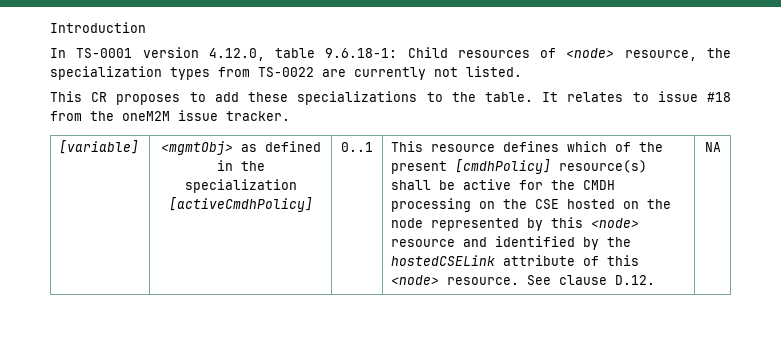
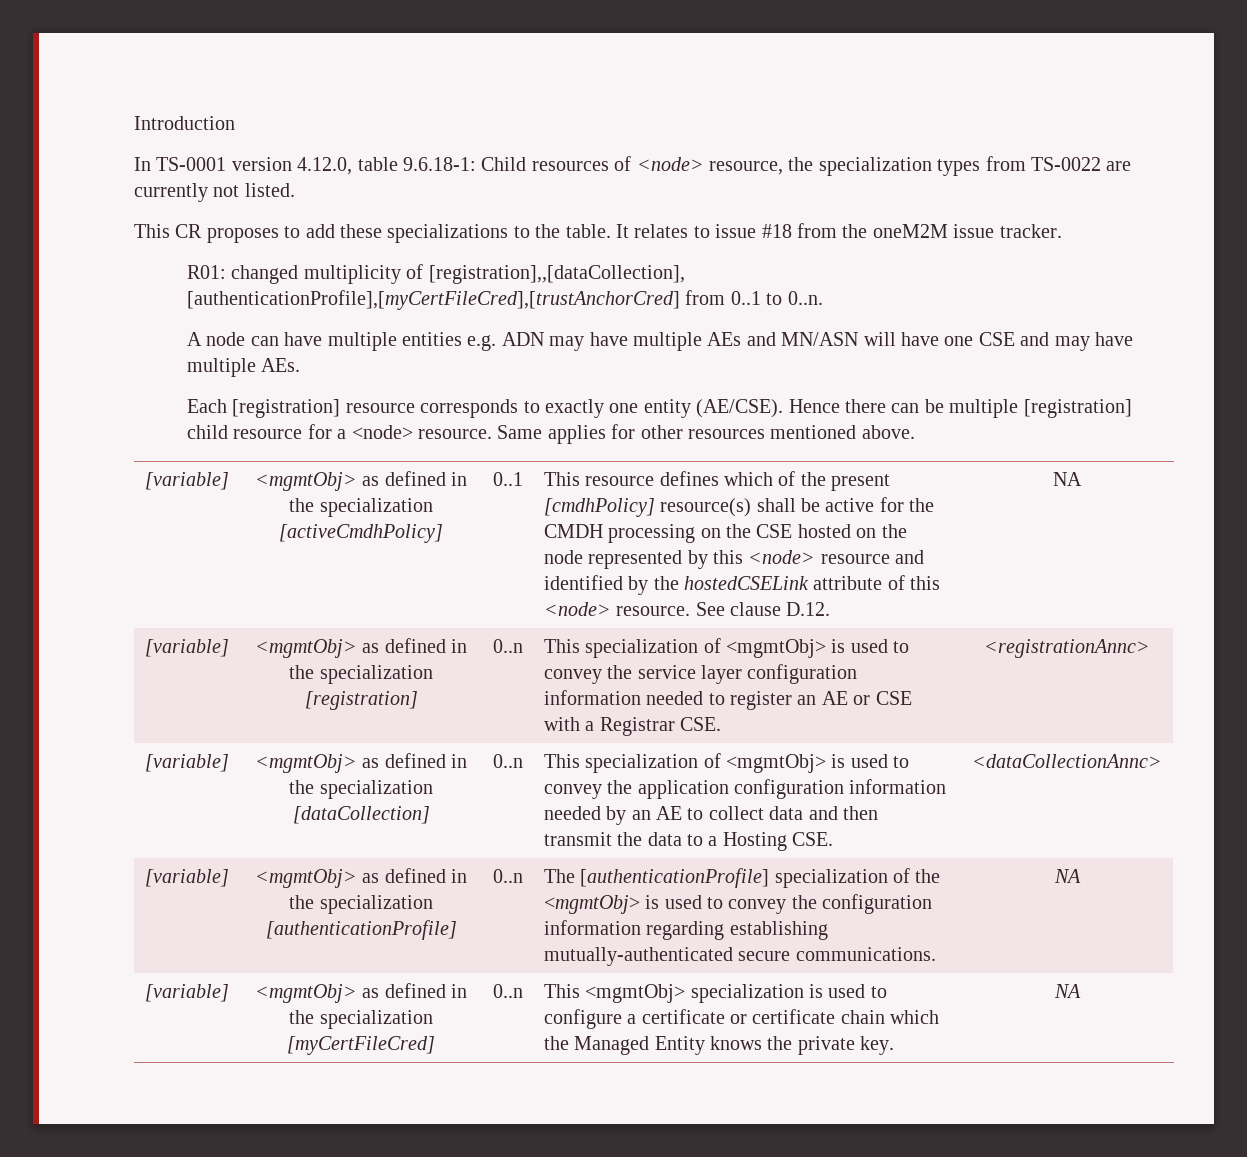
+ R01: changed multiplicity of [registration],,[dataCollection], [authenticationProfile],[myCertFileCred],[trustAnchorCred] from 0..1 to 0..n.
+ A node can have multiple entities e.g. ADN may have multiple AEs and MN/ASN will have one CSE and may have multiple AEs.
+ Each [registration] resource corresponds to exactly one entity (AE/CSE). Hence there can be multiple [registration] child resource for a <node> resource. Same applies for other resources mentioned above.
+ [variable] | <mgmtObj> as defined in the specialization [registration] | 0..n | This specialization of <mgmtObj> is used to convey the service layer configuration information needed to register an AE or CSE with a Registrar CSE. | <registrationAnnc>
+ [variable] | <mgmtObj> as defined in the specialization [dataCollection] | 0..n | This specialization of <mgmtObj> is used to convey the application configuration information needed by an AE to collect data and then transmit the data to a Hosting CSE. | <dataCollectionAnnc>
+ [variable] | <mgmtObj> as defined in the specialization [authenticationProfile] | 0..n | The [authenticationProfile] specialization of the <mgmtObj> is used to convey the configuration information regarding establishing mutually-authenticated secure communications. | NA
+ [variable] | <mgmtObj> as defined in the specialization [myCertFileCred] | 0..n | This <mgmtObj> specialization is used to configure a certificate or certificate chain which the Managed Entity knows the private key. | NA

